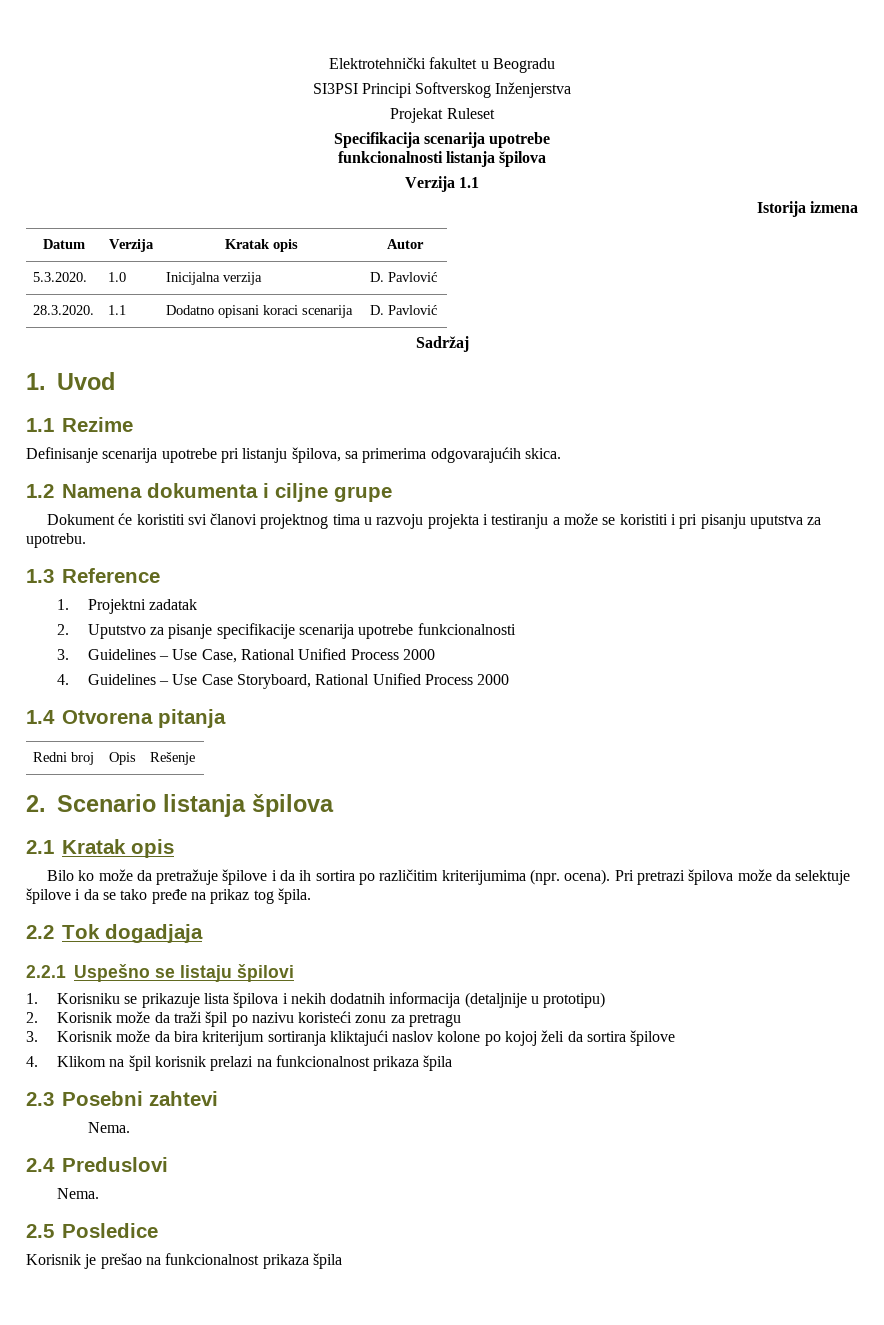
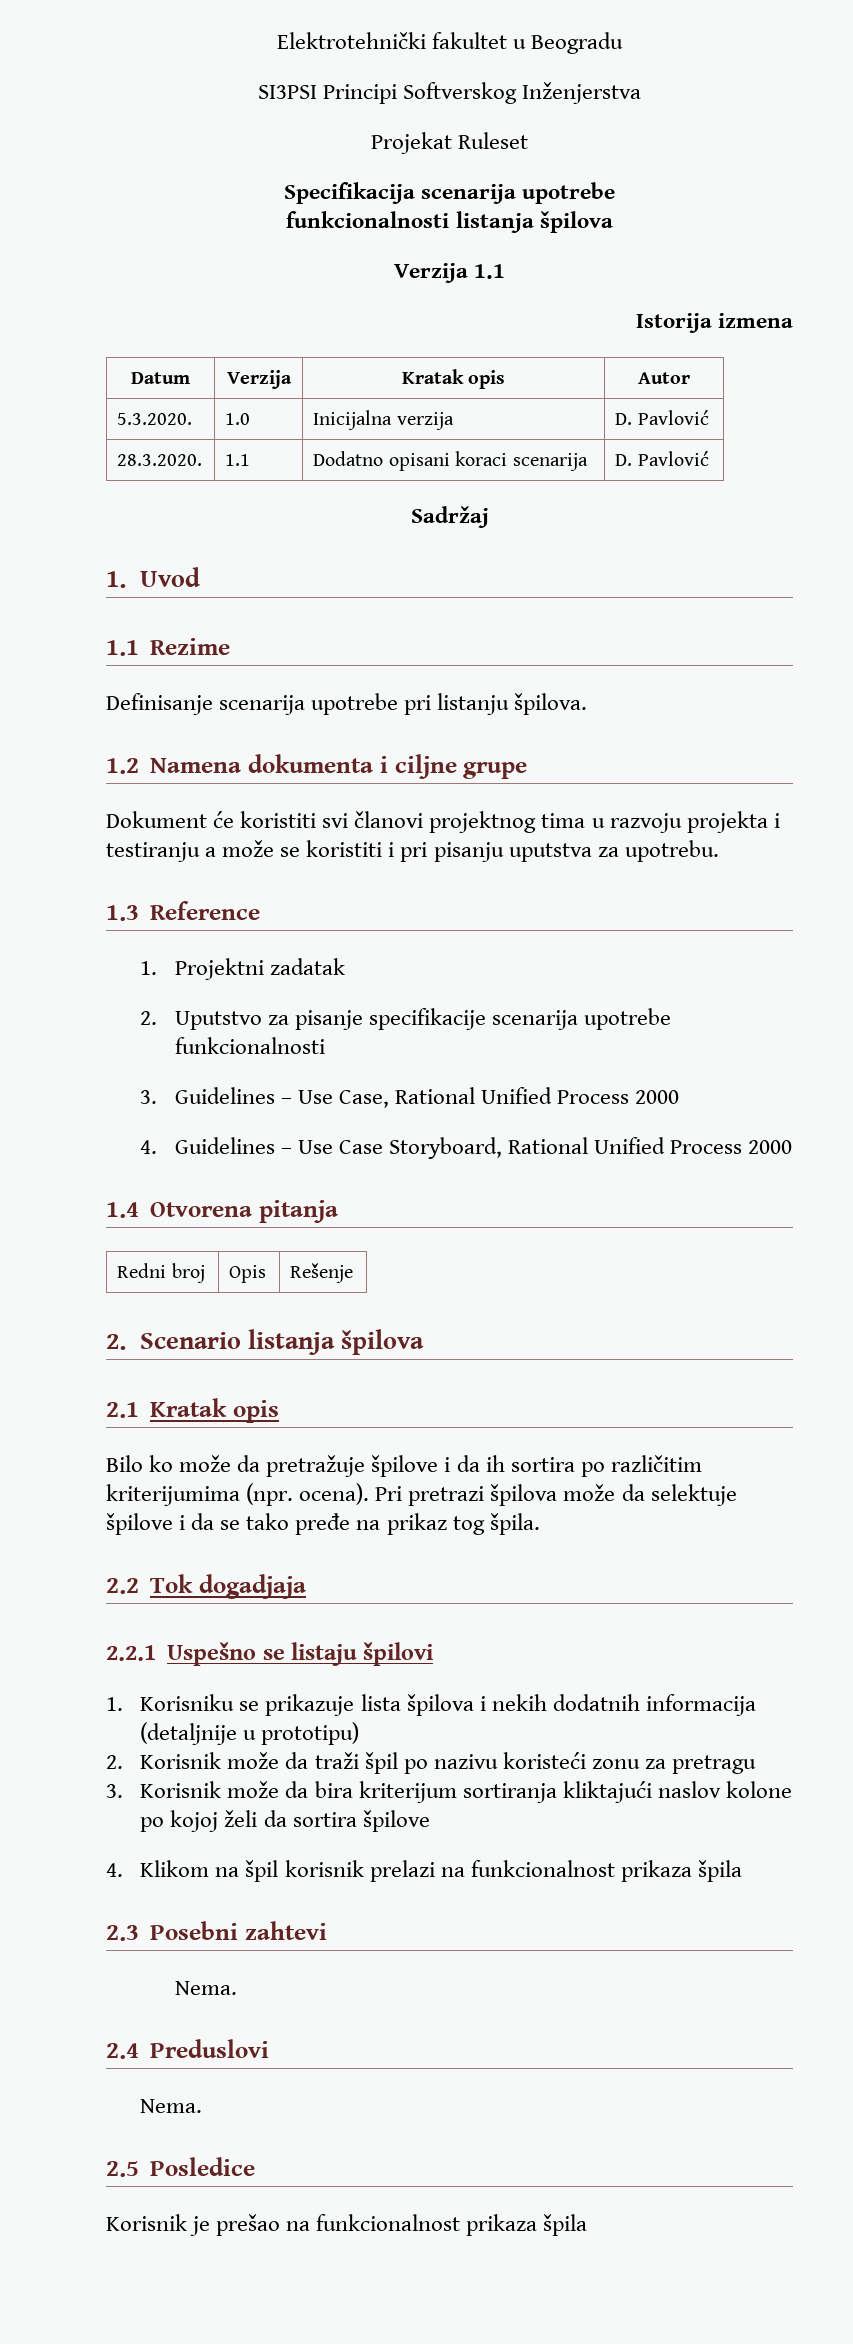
- Definisanje scenarija upotrebe pri listanju špilova, sa primerima odgovarajućih skica.
+ Definisanje scenarija upotrebe pri listanju špilova.

